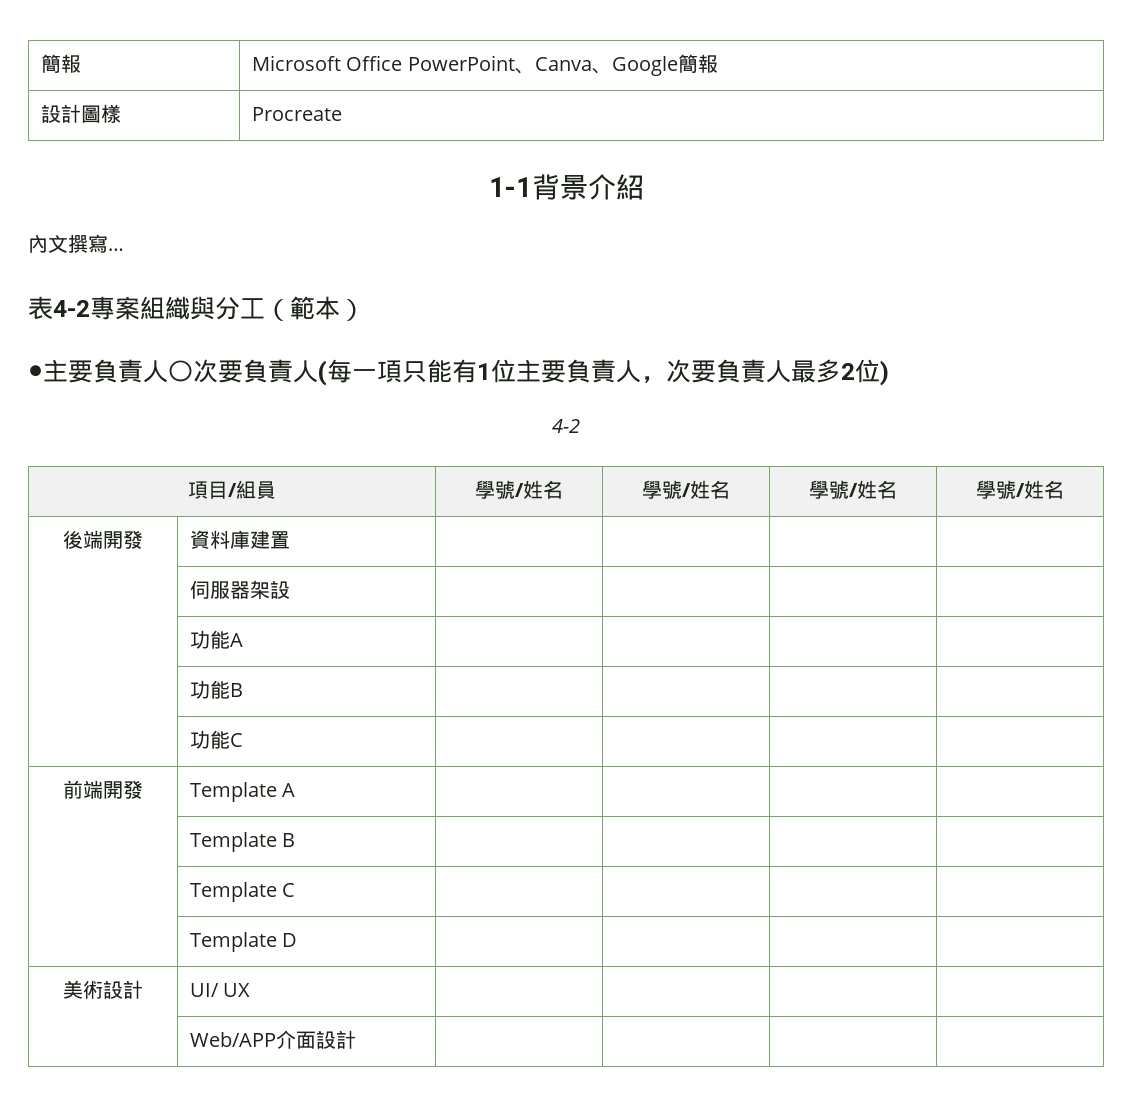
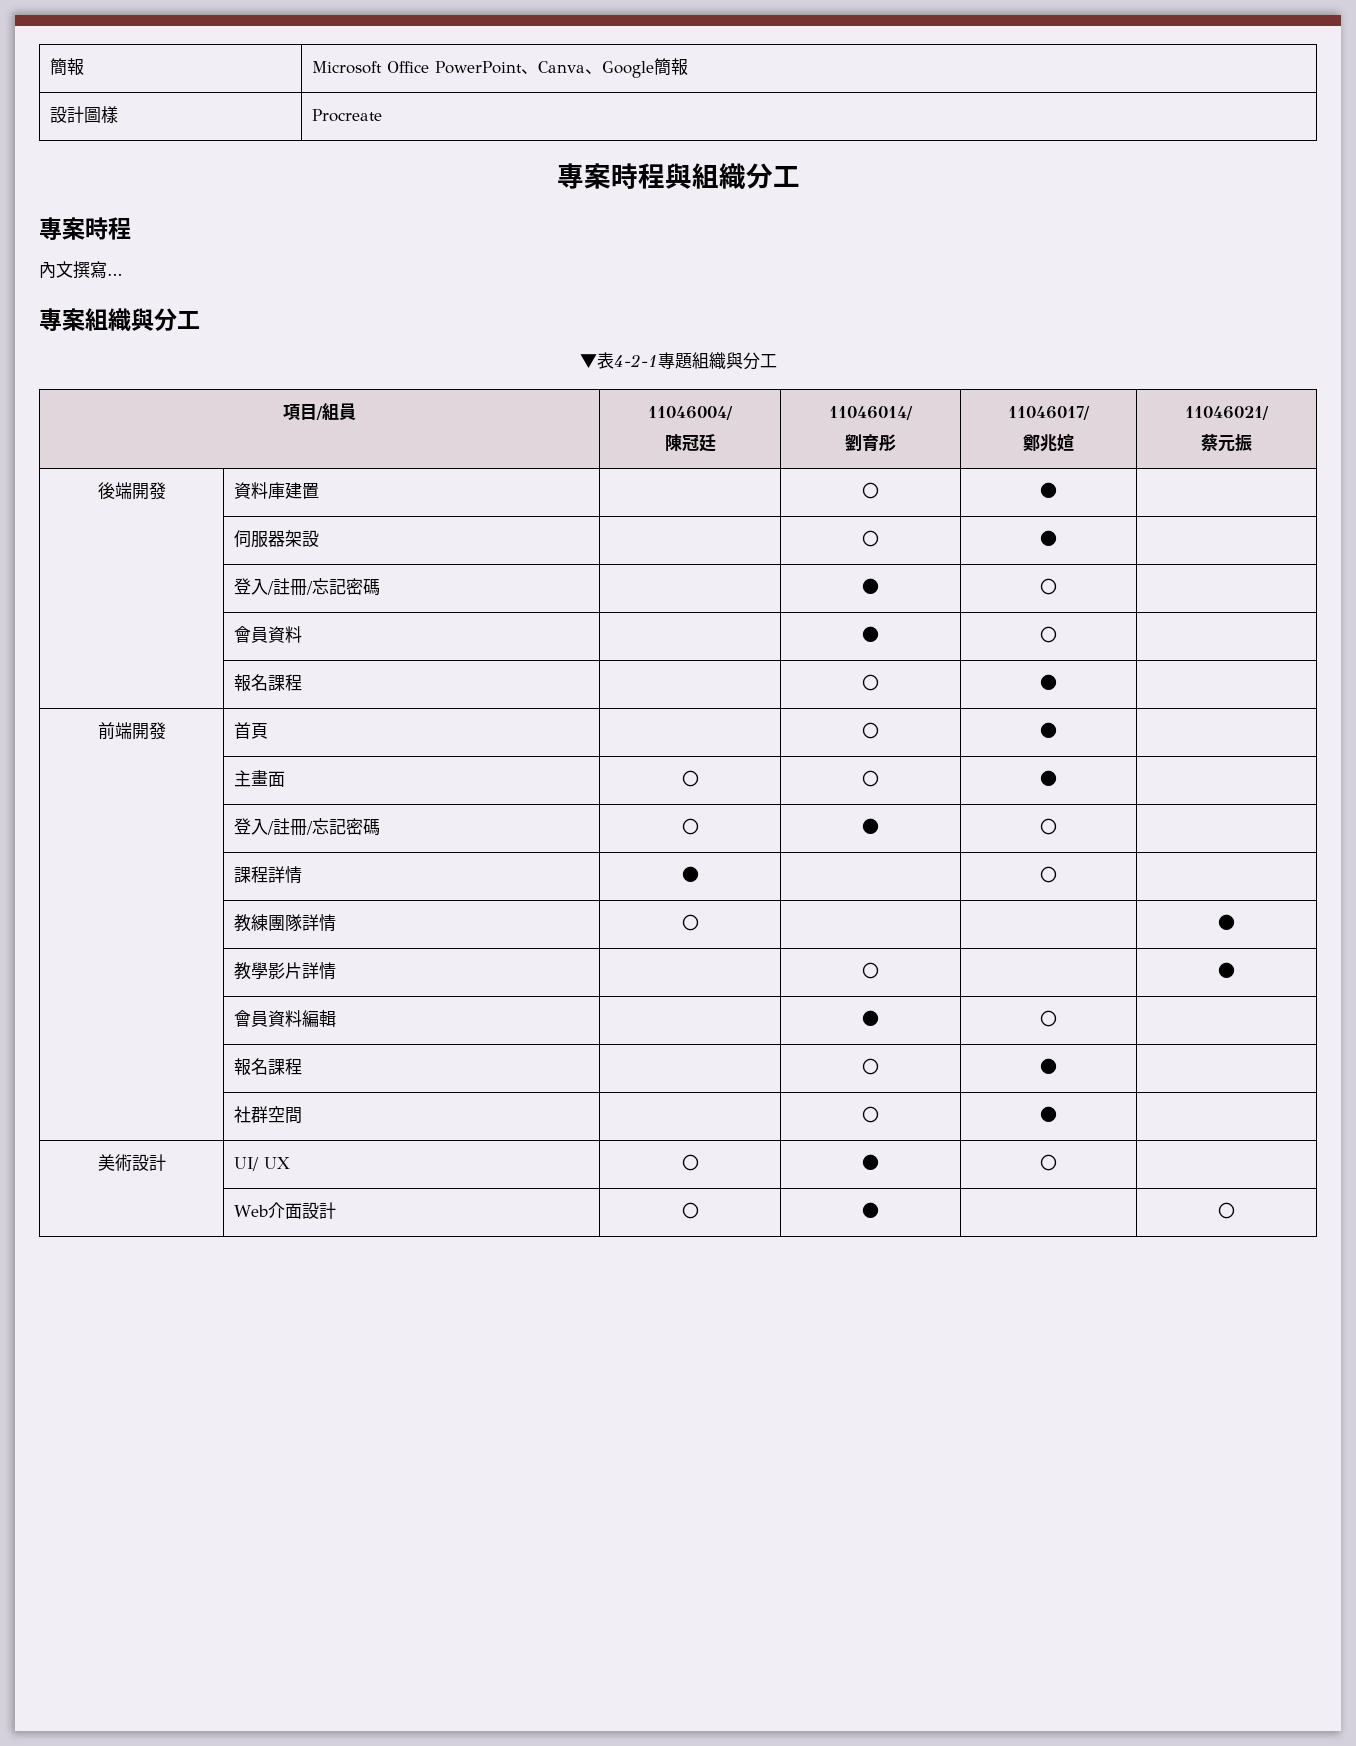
- 1-1背景介紹
+ 專案時程與組織分工
+ 專案時程
- 表4-2專案組織與分工（範本）
- ●主要負責人〇次要負責人(每一項只能有1位主要負責人，次要負責人最多2位)
- 4-2
- 項目/組員 | 學號/姓名 | 學號/姓名 | 學號/姓名 | 學號/姓名
+ 專案組織與分工
+ ▼表4-2-1專題組織與分工
+ 項目/組員 | 11046004/
+ 陳冠廷 | 11046014/
+ 劉育彤 | 11046017/
+ 鄭兆媗 | 11046021/
+ 蔡元振
- 後端開發 | 資料庫建置 | | | |
+ 後端開發 | 資料庫建置 | | 〇 | ● |
- | 伺服器架設 | | | |
- | 功能A | | | |
- | 功能B | | | |
- | 功能C | | | |
- 前端開發 | Template A | | | |
- | Template B | | | |
- | Template C | | | |
- | Template D | | | |
+ | 伺服器架設 | | 〇 | ● |
+ | 登入/註冊/忘記密碼 | | ● | 〇 |
+ | 會員資料 | | ● | 〇 |
+ | 報名課程 | | 〇 | ● |
+ 前端開發 | 首頁 | | 〇 | ● |
+ | 主畫面 | 〇 | 〇 | ● |
+ | 登入/註冊/忘記密碼 | 〇 | ● | 〇 |
+ | 課程詳情 | ● | | 〇 |
+ | 教練團隊詳情 | 〇 | | | ●
+ | 教學影片詳情 | | 〇 | | ●
+ | 會員資料編輯 | | ● | 〇 |
+ | 報名課程 | | 〇 | ● |
+ | 社群空間 | | 〇 | ● |
- 美術設計 | UI/ UX | | | |
- | Web/APP介面設計 | | | |
+ 美術設計 | UI/ UX | 〇 | ● | 〇 |
+ | Web介面設計 | 〇 | ● | | 〇

